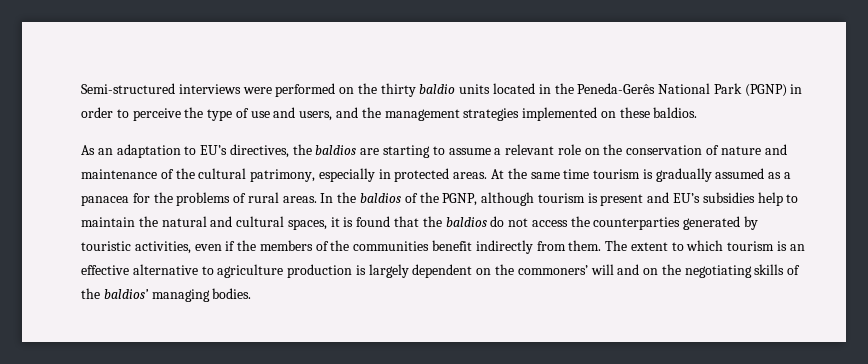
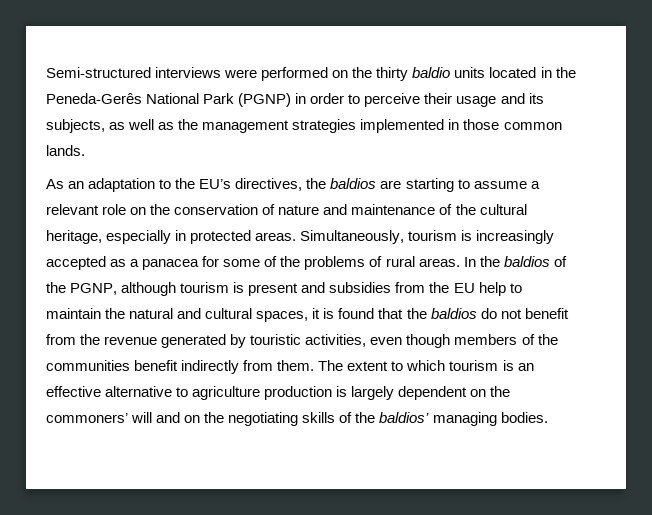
- Semi-structured interviews were performed on the thirty baldio units located in the Peneda-Gerês National Park (PGNP) in order to perceive the type of use and users, and the management strategies implemented on these baldios.
+ Semi-structured interviews were performed on the thirty baldio units located in the Peneda-Gerês National Park (PGNP) in order to perceive their usage and its subjects, as well as the management strategies implemented in those common lands.
- As an adaptation to EU’s directives, the baldios are starting to assume a relevant role on the conservation of nature and maintenance of the cultural patrimony, especially in protected areas.
+ As an adaptation to the EU’s directives, the baldios are starting to assume a relevant role on the conservation of nature and maintenance of the cultural heritage, especially in protected areas.
- At the same time tourism is gradually assumed as a panacea for the problems of rural areas.
+ Simultaneously, tourism is increasingly accepted as a panacea for some of the problems of rural areas.
- In the baldios of the PGNP, although tourism is present and EU’s subsidies help to maintain the natural and cultural spaces, it is found that the baldios do not access the counterparties generated by touristic activities, even if the members of the communities benefit indirectly from them.
+ In the baldios of the PGNP, although tourism is present and subsidies from the EU help to maintain the natural and cultural spaces, it is found that the baldios do not benefit from the revenue generated by touristic activities, even though members of the communities benefit indirectly from them.

